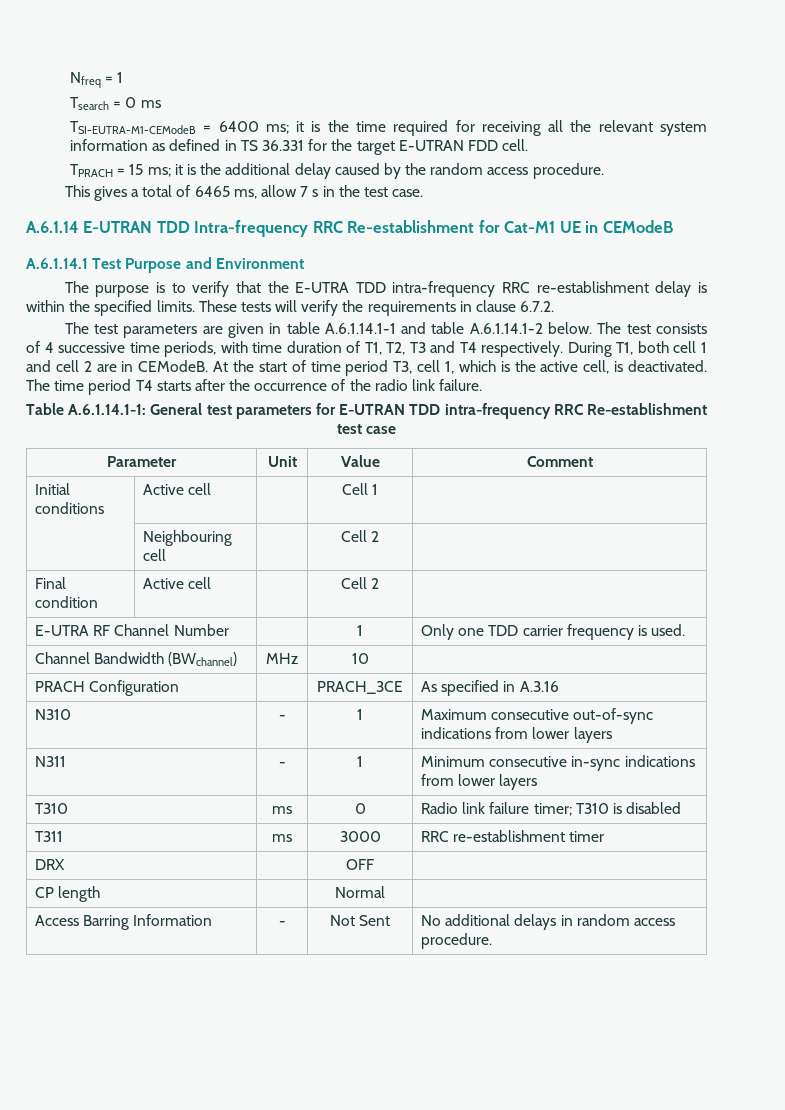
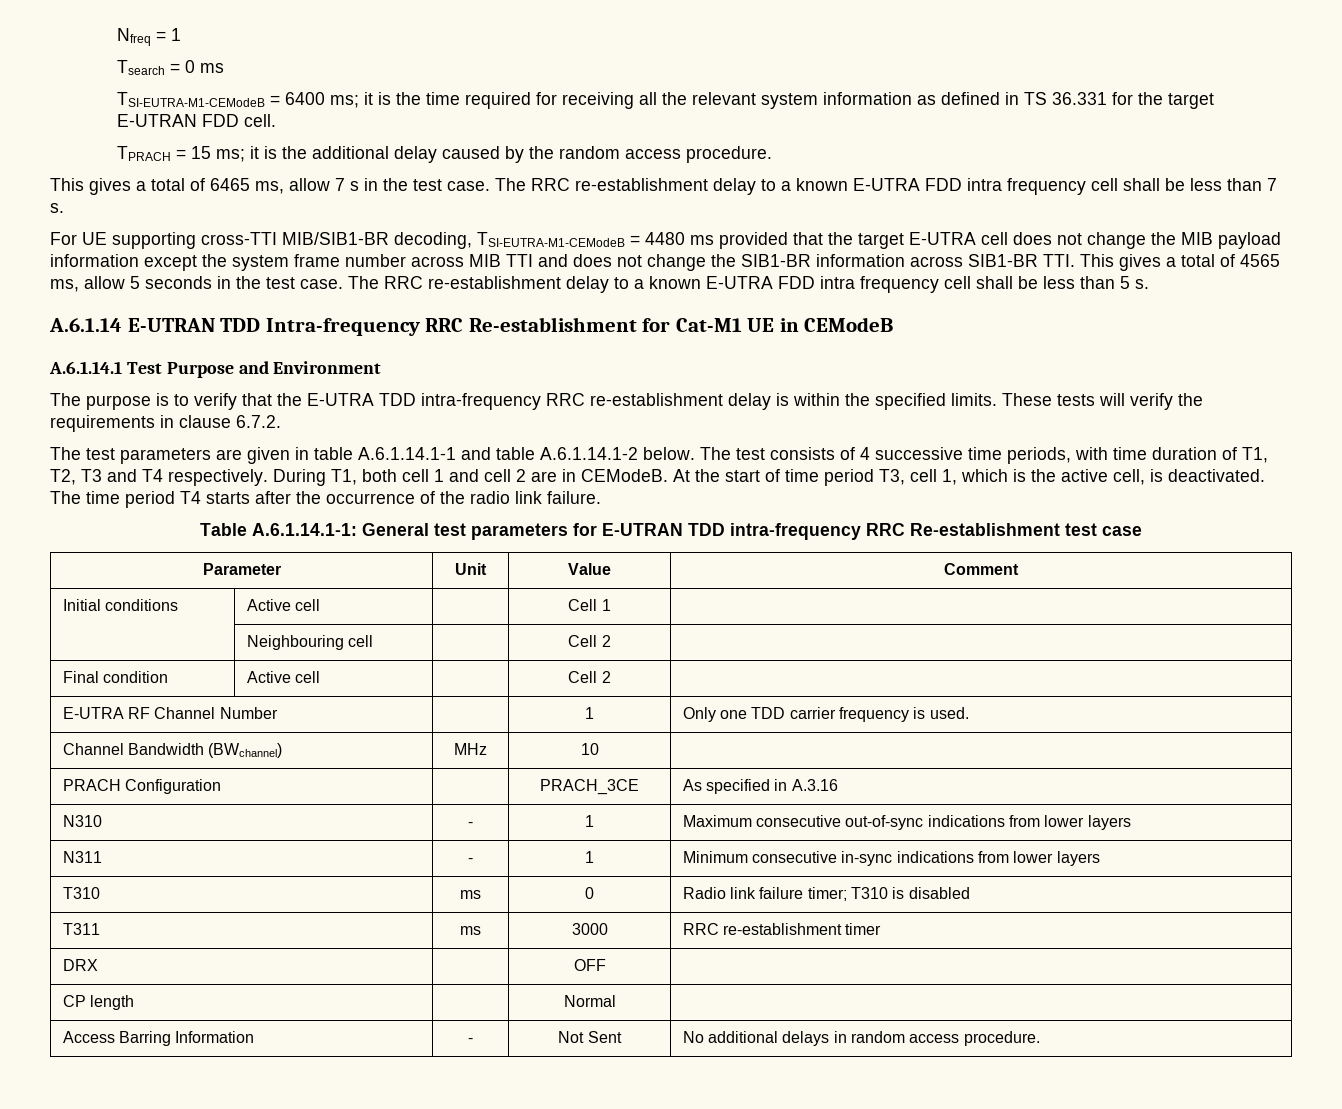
+ The RRC re-establishment delay to a known E-UTRA FDD intra frequency cell shall be less than 7 s.
+ For UE supporting cross-TTI MIB/SIB1-BR decoding, TSI-EUTRA-M1-CEModeB = 4480 ms provided that the target E-UTRA cell does not change the MIB payload information except the system frame number across MIB TTI and does not change the SIB1-BR information across SIB1-BR TTI. This gives a total of 4565 ms, allow 5 seconds in the test case. The RRC re-establishment delay to a known E-UTRA FDD intra frequency cell shall be less than 5 s.

